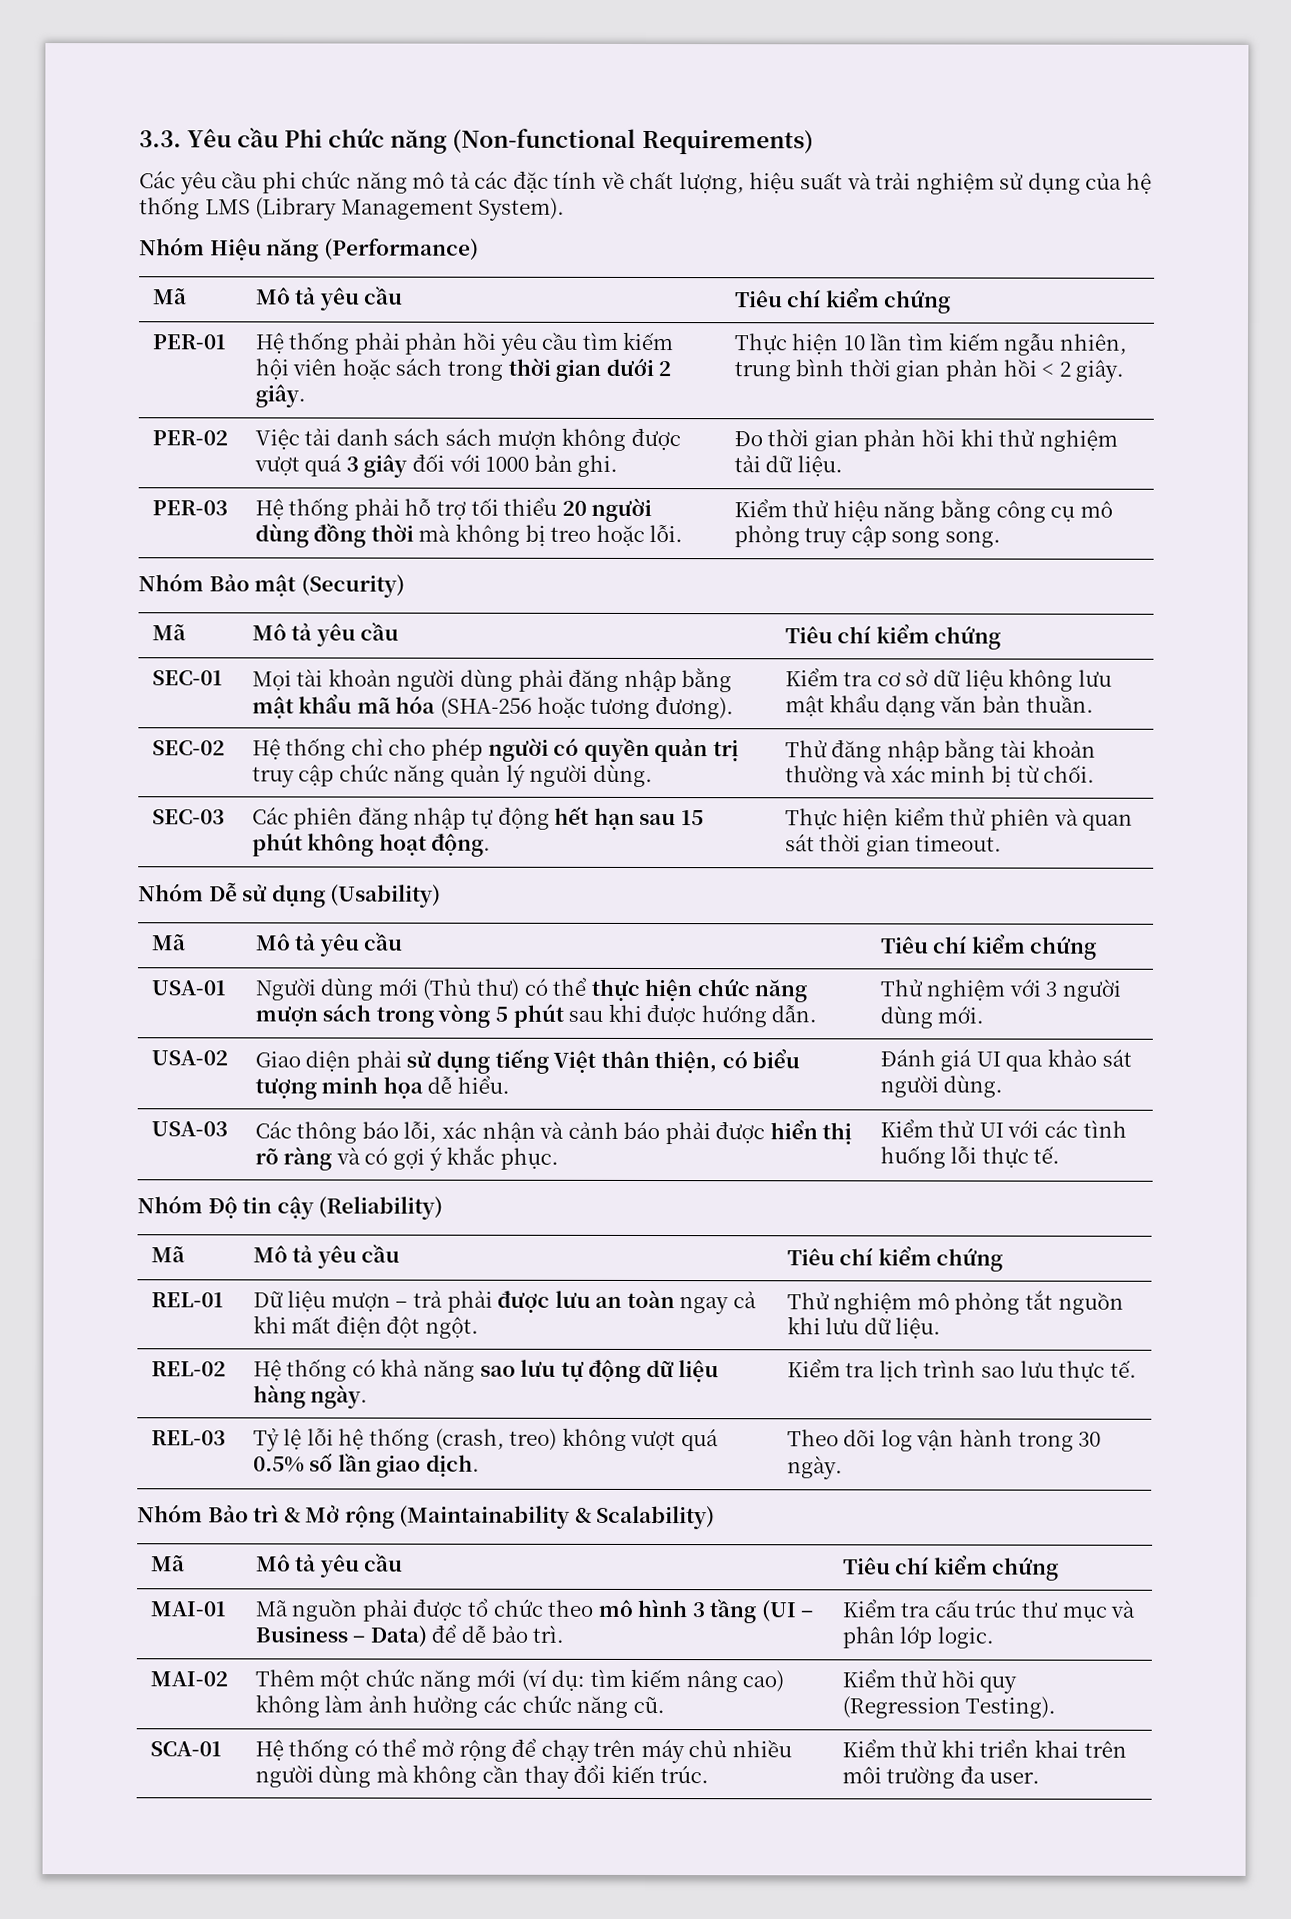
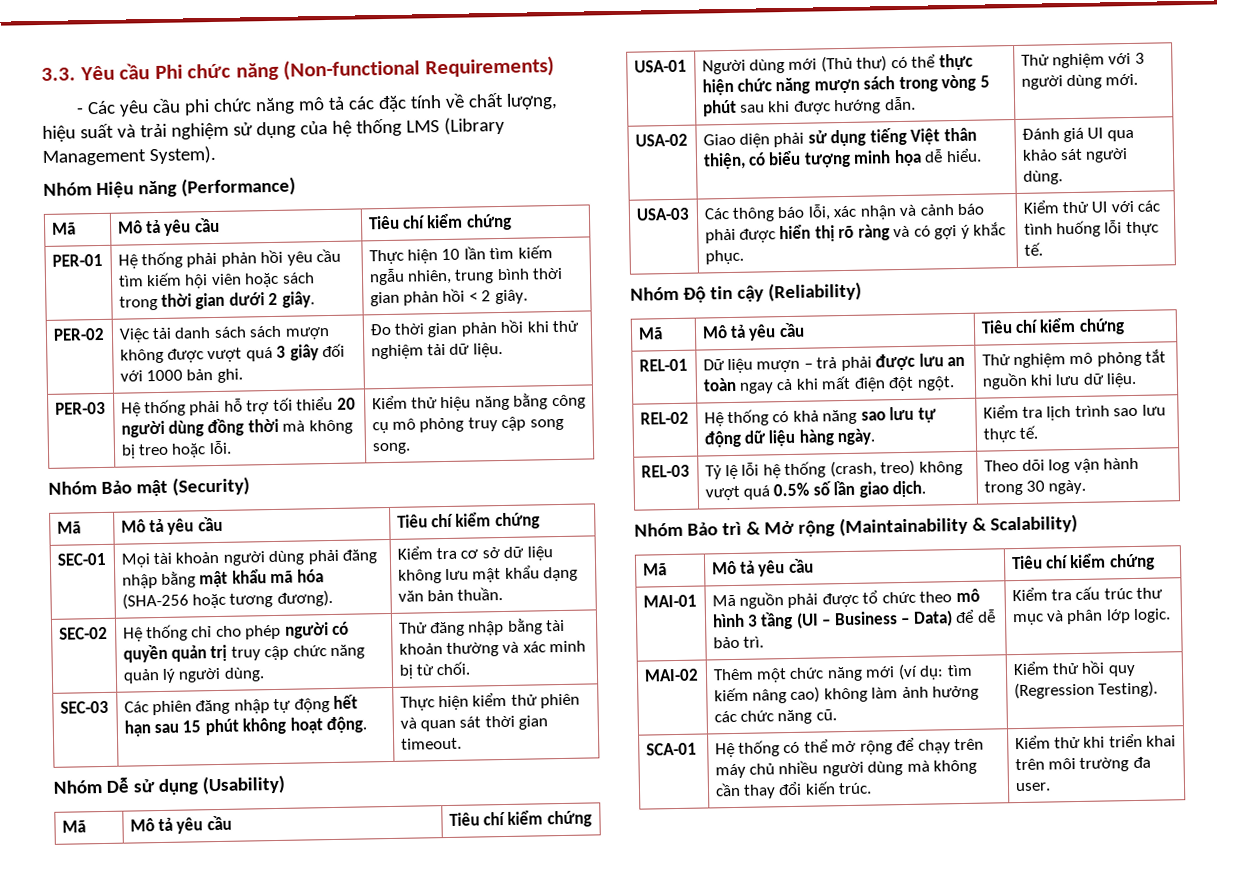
- Các yêu cầu phi chức năng mô tả các đặc tính về chất lượng, hiệu suất và trải nghiệm sử dụng của hệ thống LMS (Library Management System).
+ - Các yêu cầu phi chức năng mô tả các đặc tính về chất lượng, hiệu suất và trải nghiệm sử dụng của hệ thống LMS (Library Management System).

